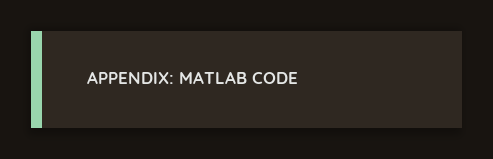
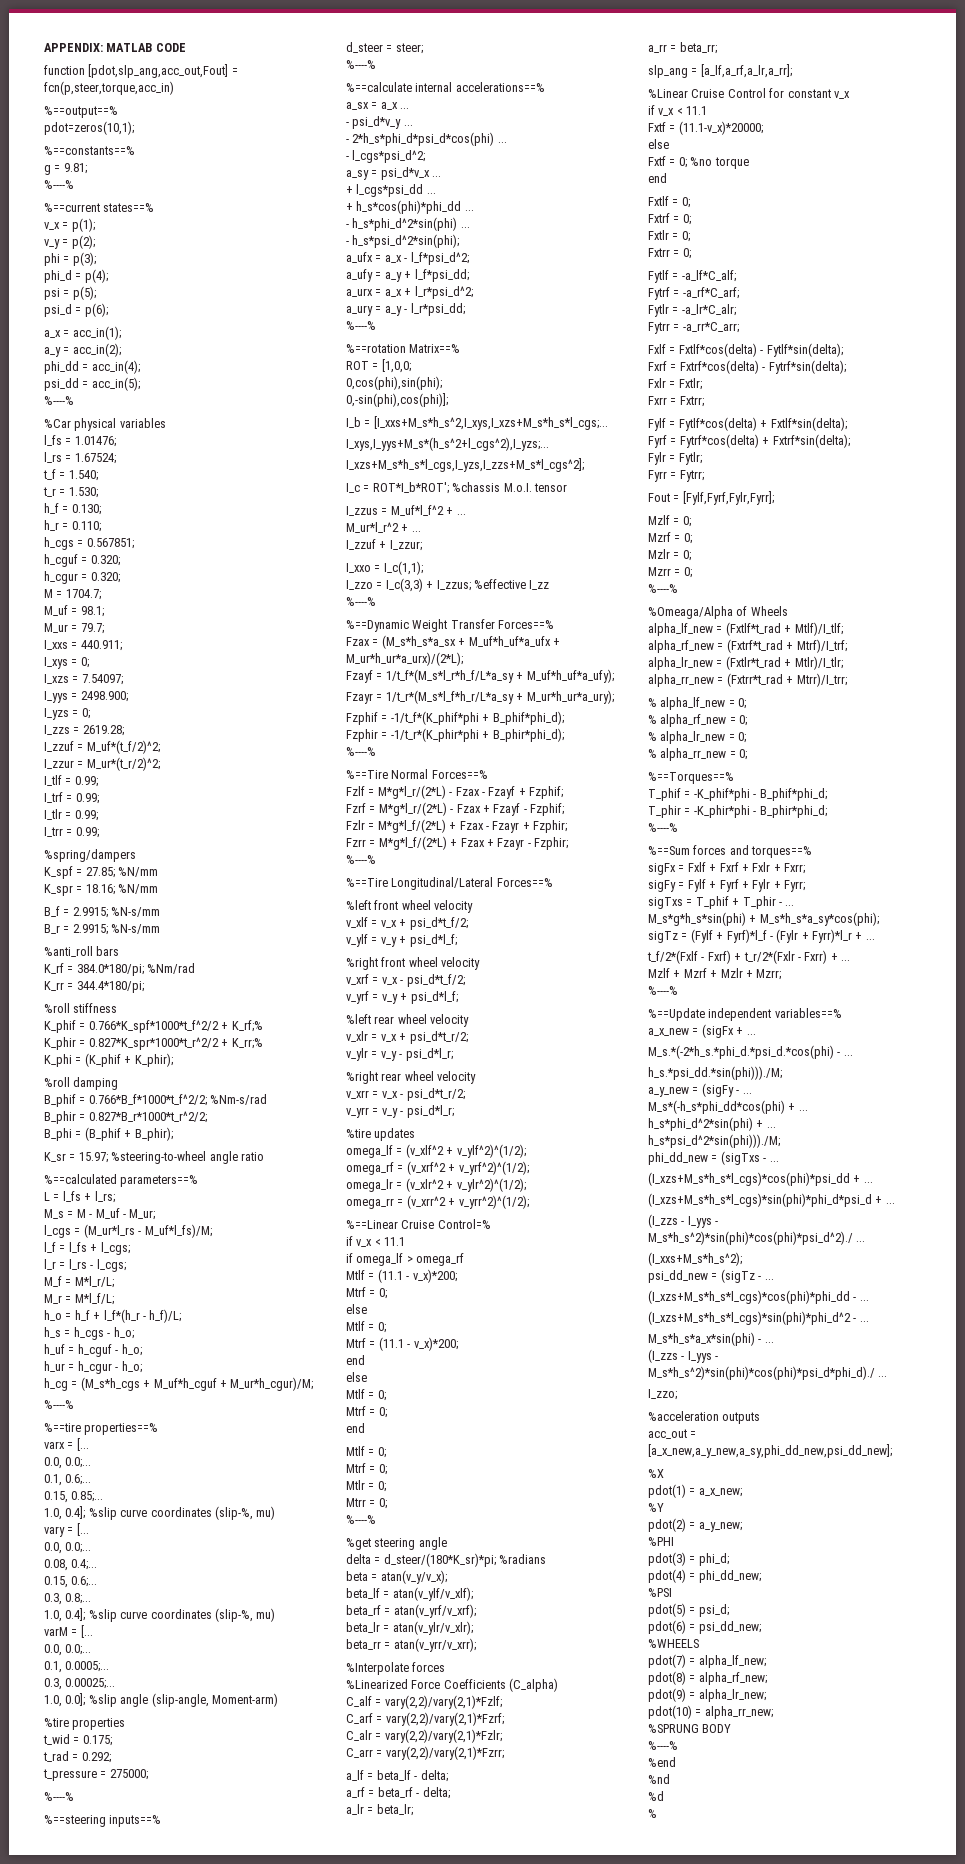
+ function [pdot,slp_ang,acc_out,Fout] = fcn(p,steer,torque,acc_in)
+ %==output==%
+ pdot=zeros(10,1);
+ %==constants==%
+ g = 9.81;
+ %----%
+ %==current states==%
+ v_x = p(1);
+ v_y = p(2);
+ phi = p(3);
+ phi_d = p(4);
+ psi = p(5);
+ psi_d = p(6);
+ a_x = acc_in(1);
+ a_y = acc_in(2);
+ phi_dd = acc_in(4);
+ psi_dd = acc_in(5);
+ %----%
+ %Car physical variables
+ l_fs = 1.01476;
+ l_rs = 1.67524;
+ t_f = 1.540;
+ t_r = 1.530;
+ h_f = 0.130;
+ h_r = 0.110;
+ h_cgs = 0.567851;
+ h_cguf = 0.320;
+ h_cgur = 0.320;
+ M = 1704.7;
+ M_uf = 98.1;
+ M_ur = 79.7;
+ I_xxs = 440.911;
+ I_xys = 0;
+ I_xzs = 7.54097;
+ I_yys = 2498.900;
+ I_yzs = 0;
+ I_zzs = 2619.28;
+ I_zzuf = M_uf*(t_f/2)^2;
+ I_zzur = M_ur*(t_r/2)^2;
+ I_tlf = 0.99;
+ I_trf = 0.99;
+ I_tlr = 0.99;
+ I_trr = 0.99;
+ %spring/dampers
+ K_spf = 27.85; %N/mm
+ K_spr = 18.16; %N/mm
+ B_f = 2.9915; %N-s/mm
+ B_r = 2.9915; %N-s/mm
+ %anti_roll bars
+ K_rf = 384.0*180/pi; %Nm/rad
+ K_rr = 344.4*180/pi;
+ %roll stiffness
+ K_phif = 0.766*K_spf*1000*t_f^2/2 + K_rf;%
+ K_phir = 0.827*K_spr*1000*t_r^2/2 + K_rr;%
+ K_phi = (K_phif + K_phir);
+ %roll damping
+ B_phif = 0.766*B_f*1000*t_f^2/2; %Nm-s/rad
+ B_phir = 0.827*B_r*1000*t_r^2/2;
+ B_phi = (B_phif + B_phir);
+ K_sr = 15.97; %steering-to-wheel angle ratio
+ %==calculated parameters==%
+ L = l_fs + l_rs;
+ M_s = M - M_uf - M_ur;
+ l_cgs = (M_ur*l_rs - M_uf*l_fs)/M;
+ l_f = l_fs + l_cgs;
+ l_r = l_rs - l_cgs;
+ M_f = M*l_r/L;
+ M_r = M*l_f/L;
+ h_o = h_f + l_f*(h_r - h_f)/L;
+ h_s = h_cgs - h_o;
+ h_uf = h_cguf - h_o;
+ h_ur = h_cgur - h_o;
+ h_cg = (M_s*h_cgs + M_uf*h_cguf + M_ur*h_cgur)/M;
+ %----%
+ %==tire properties==%
+ varx = [...
+ 0.0, 0.0;...
+ 0.1, 0.6;...
+ 0.15, 0.85;...
+ 1.0, 0.4]; %slip curve coordinates (slip-%, mu)
+ vary = [...
+ 0.0, 0.0;...
+ 0.08, 0.4;...
+ 0.15, 0.6;...
+ 0.3, 0.8;...
+ 1.0, 0.4]; %slip curve coordinates (slip-%, mu)
+ varM = [...
+ 0.0, 0.0;...
+ 0.1, 0.0005;...
+ 0.3, 0.00025;...
+ 1.0, 0.0]; %slip angle (slip-angle, Moment-arm)
+ %tire properties
+ t_wid = 0.175;
+ t_rad = 0.292;
+ t_pressure = 275000;
+ %----%
+ %==steering inputs==%
+ d_steer = steer;
+ %----%
+ %==calculate internal accelerations==%
+ a_sx = a_x ...
+ - psi_d*v_y ...
+ - 2*h_s*phi_d*psi_d*cos(phi) ...
+ - l_cgs*psi_d^2;
+ a_sy = psi_d*v_x ...
+ + l_cgs*psi_dd ...
+ + h_s*cos(phi)*phi_dd ...
+ - h_s*phi_d^2*sin(phi) ...
+ - h_s*psi_d^2*sin(phi);
+ a_ufx = a_x - l_f*psi_d^2;
+ a_ufy = a_y + l_f*psi_dd;
+ a_urx = a_x + l_r*psi_d^2;
+ a_ury = a_y - l_r*psi_dd;
+ %----%
+ %==rotation Matrix==%
+ ROT = [1,0,0;
+ 0,cos(phi),sin(phi);
+ 0,-sin(phi),cos(phi)];
+ I_b = [I_xxs+M_s*h_s^2,I_xys,I_xzs+M_s*h_s*l_cgs;...
+ I_xys,I_yys+M_s*(h_s^2+l_cgs^2),I_yzs;...
+ I_xzs+M_s*h_s*l_cgs,I_yzs,I_zzs+M_s*l_cgs^2];
+ I_c = ROT*I_b*ROT'; %chassis M.o.I. tensor
+ I_zzus = M_uf*l_f^2 + ...
+ M_ur*l_r^2 + ...
+ I_zzuf + I_zzur;
+ I_xxo = I_c(1,1);
+ I_zzo = I_c(3,3) + I_zzus; %effective I_zz
+ %----%
+ %==Dynamic Weight Transfer Forces==%
+ Fzax = (M_s*h_s*a_sx + M_uf*h_uf*a_ufx + M_ur*h_ur*a_urx)/(2*L);
+ Fzayf = 1/t_f*(M_s*l_r*h_f/L*a_sy + M_uf*h_uf*a_ufy);
+ Fzayr = 1/t_r*(M_s*l_f*h_r/L*a_sy + M_ur*h_ur*a_ury);
+ Fzphif = -1/t_f*(K_phif*phi + B_phif*phi_d);
+ Fzphir = -1/t_r*(K_phir*phi + B_phir*phi_d);
+ %----%
+ %==Tire Normal Forces==%
+ Fzlf = M*g*l_r/(2*L) - Fzax - Fzayf + Fzphif;
+ Fzrf = M*g*l_r/(2*L) - Fzax + Fzayf - Fzphif;
+ Fzlr = M*g*l_f/(2*L) + Fzax - Fzayr + Fzphir;
+ Fzrr = M*g*l_f/(2*L) + Fzax + Fzayr - Fzphir;
+ %----%
+ %==Tire Longitudinal/Lateral Forces==%
+ %left front wheel velocity
+ v_xlf = v_x + psi_d*t_f/2;
+ v_ylf = v_y + psi_d*l_f;
+ %right front wheel velocity
+ v_xrf = v_x - psi_d*t_f/2;
+ v_yrf = v_y + psi_d*l_f;
+ %left rear wheel velocity
+ v_xlr = v_x + psi_d*t_r/2;
+ v_ylr = v_y - psi_d*l_r;
+ %right rear wheel velocity
+ v_xrr = v_x - psi_d*t_r/2;
+ v_yrr = v_y - psi_d*l_r;
+ %tire updates
+ omega_lf = (v_xlf^2 + v_ylf^2)^(1/2);
+ omega_rf = (v_xrf^2 + v_yrf^2)^(1/2);
+ omega_lr = (v_xlr^2 + v_ylr^2)^(1/2);
+ omega_rr = (v_xrr^2 + v_yrr^2)^(1/2);
+ %==Linear Cruise Control=%
+ if v_x < 11.1
+ if omega_lf > omega_rf
+ Mtlf = (11.1 - v_x)*200;
+ Mtrf = 0;
+ else
+ Mtlf = 0;
+ Mtrf = (11.1 - v_x)*200;
+ end
+ else
+ Mtlf = 0;
+ Mtrf = 0;
+ end
+ Mtlf = 0;
+ Mtrf = 0;
+ Mtlr = 0;
+ Mtrr = 0;
+ %----%
+ %get steering angle
+ delta = d_steer/(180*K_sr)*pi; %radians
+ beta = atan(v_y/v_x);
+ beta_lf = atan(v_ylf/v_xlf);
+ beta_rf = atan(v_yrf/v_xrf);
+ beta_lr = atan(v_ylr/v_xlr);
+ beta_rr = atan(v_yrr/v_xrr);
+ %Interpolate forces
+ %Linearized Force Coefficients (C_alpha)
+ C_alf = vary(2,2)/vary(2,1)*Fzlf;
+ C_arf = vary(2,2)/vary(2,1)*Fzrf;
+ C_alr = vary(2,2)/vary(2,1)*Fzlr;
+ C_arr = vary(2,2)/vary(2,1)*Fzrr;
+ a_lf = beta_lf - delta;
+ a_rf = beta_rf - delta;
+ a_lr = beta_lr;
+ a_rr = beta_rr;
+ slp_ang = [a_lf,a_rf,a_lr,a_rr];
+ %Linear Cruise Control for constant v_x
+ if v_x < 11.1
+ Fxtf = (11.1-v_x)*20000;
+ else
+ Fxtf = 0; %no torque
+ end
+ Fxtlf = 0;
+ Fxtrf = 0;
+ Fxtlr = 0;
+ Fxtrr = 0;
+ Fytlf = -a_lf*C_alf;
+ Fytrf = -a_rf*C_arf;
+ Fytlr = -a_lr*C_alr;
+ Fytrr = -a_rr*C_arr;
+ Fxlf = Fxtlf*cos(delta) - Fytlf*sin(delta);
+ Fxrf = Fxtrf*cos(delta) - Fytrf*sin(delta);
+ Fxlr = Fxtlr;
+ Fxrr = Fxtrr;
+ Fylf = Fytlf*cos(delta) + Fxtlf*sin(delta);
+ Fyrf = Fytrf*cos(delta) + Fxtrf*sin(delta);
+ Fylr = Fytlr;
+ Fyrr = Fytrr;
+ Fout = [Fylf,Fyrf,Fylr,Fyrr];
+ Mzlf = 0;
+ Mzrf = 0;
+ Mzlr = 0;
+ Mzrr = 0;
+ %----%
+ %Omeaga/Alpha of Wheels
+ alpha_lf_new = (Fxtlf*t_rad + Mtlf)/I_tlf;
+ alpha_rf_new = (Fxtrf*t_rad + Mtrf)/I_trf;
+ alpha_lr_new = (Fxtlr*t_rad + Mtlr)/I_tlr;
+ alpha_rr_new = (Fxtrr*t_rad + Mtrr)/I_trr;
+ % alpha_lf_new = 0;
+ % alpha_rf_new = 0;
+ % alpha_lr_new = 0;
+ % alpha_rr_new = 0;
+ %==Torques==%
+ T_phif = -K_phif*phi - B_phif*phi_d;
+ T_phir = -K_phir*phi - B_phir*phi_d;
+ %----%
+ %==Sum forces and torques==%
+ sigFx = Fxlf + Fxrf + Fxlr + Fxrr;
+ sigFy = Fylf + Fyrf + Fylr + Fyrr;
+ sigTxs = T_phif + T_phir - ...
+ M_s*g*h_s*sin(phi) + M_s*h_s*a_sy*cos(phi);
+ sigTz = (Fylf + Fyrf)*l_f - (Fylr + Fyrr)*l_r + ...
+ t_f/2*(Fxlf - Fxrf) + t_r/2*(Fxlr - Fxrr) + ...
+ Mzlf + Mzrf + Mzlr + Mzrr;
+ %----%
+ %==Update independent variables==%
+ a_x_new = (sigFx + ...
+ M_s.*(-2*h_s.*phi_d.*psi_d.*cos(phi) - ...
+ h_s.*psi_dd.*sin(phi)))./M;
+ a_y_new = (sigFy - ...
+ M_s*(-h_s*phi_dd*cos(phi) + ...
+ h_s*phi_d^2*sin(phi) + ...
+ h_s*psi_d^2*sin(phi)))./M;
+ phi_dd_new = (sigTxs - ...
+ (I_xzs+M_s*h_s*l_cgs)*cos(phi)*psi_dd + ...
+ (I_xzs+M_s*h_s*l_cgs)*sin(phi)*phi_d*psi_d + ...
+ (I_zzs - I_yys - M_s*h_s^2)*sin(phi)*cos(phi)*psi_d^2)./ ...
+ (I_xxs+M_s*h_s^2);
+ psi_dd_new = (sigTz - ...
+ (I_xzs+M_s*h_s*l_cgs)*cos(phi)*phi_dd - ...
+ (I_xzs+M_s*h_s*l_cgs)*sin(phi)*phi_d^2 - ...
+ M_s*h_s*a_x*sin(phi) - ...
+ (I_zzs - I_yys - M_s*h_s^2)*sin(phi)*cos(phi)*psi_d*phi_d)./ ...
+ I_zzo;
+ %acceleration outputs
+ acc_out = [a_x_new,a_y_new,a_sy,phi_dd_new,psi_dd_new];
+ %X
+ pdot(1) = a_x_new;
+ %Y
+ pdot(2) = a_y_new;
+ %PHI
+ pdot(3) = phi_d;
+ pdot(4) = phi_dd_new;
+ %PSI
+ pdot(5) = psi_d;
+ pdot(6) = psi_dd_new;
+ %WHEELS
+ pdot(7) = alpha_lf_new;
+ pdot(8) = alpha_rf_new;
+ pdot(9) = alpha_lr_new;
+ pdot(10) = alpha_rr_new;
+ %SPRUNG BODY
+ %----%
+ %end
+ %nd
+ %d
+ %

